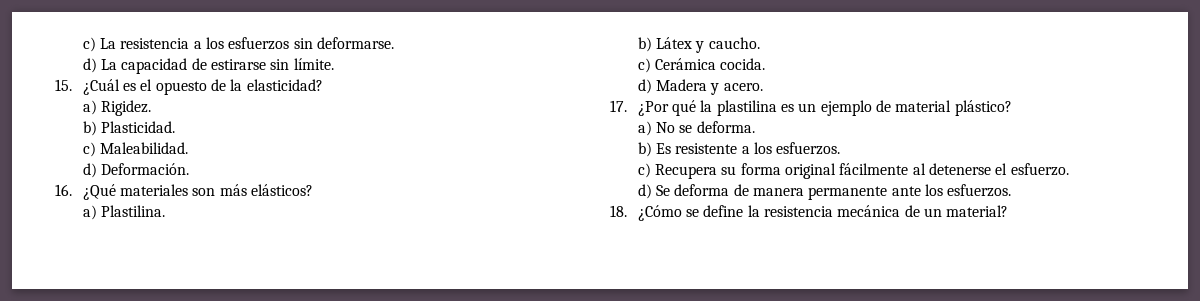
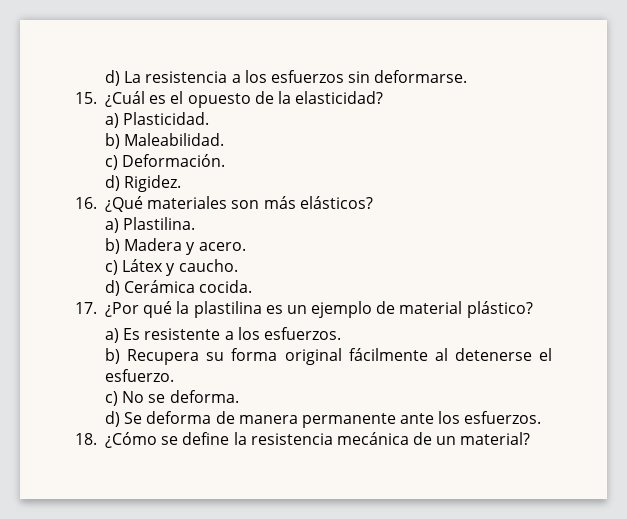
- c) La resistencia a los esfuerzos sin deformarse.
+ d) La resistencia a los esfuerzos sin deformarse.
- d) La capacidad de estirarse sin límite.
- a) Rigidez.
- b) Plasticidad.
- c) Maleabilidad.
- d) Deformación.
+ a) Plasticidad.
+ b) Maleabilidad.
+ c) Deformación.
+ d) Rigidez.
- b) Látex y caucho.
+ b) Madera y acero.
+ c) Látex y caucho.
- c) Cerámica cocida.
+ d) Cerámica cocida.
- d) Madera y acero.
- a) No se deforma.
- b) Es resistente a los esfuerzos.
+ a) Es resistente a los esfuerzos.
- c) Recupera su forma original fácilmente al detenerse el esfuerzo.
+ b) Recupera su forma original fácilmente al detenerse el esfuerzo.
+ c) No se deforma.

